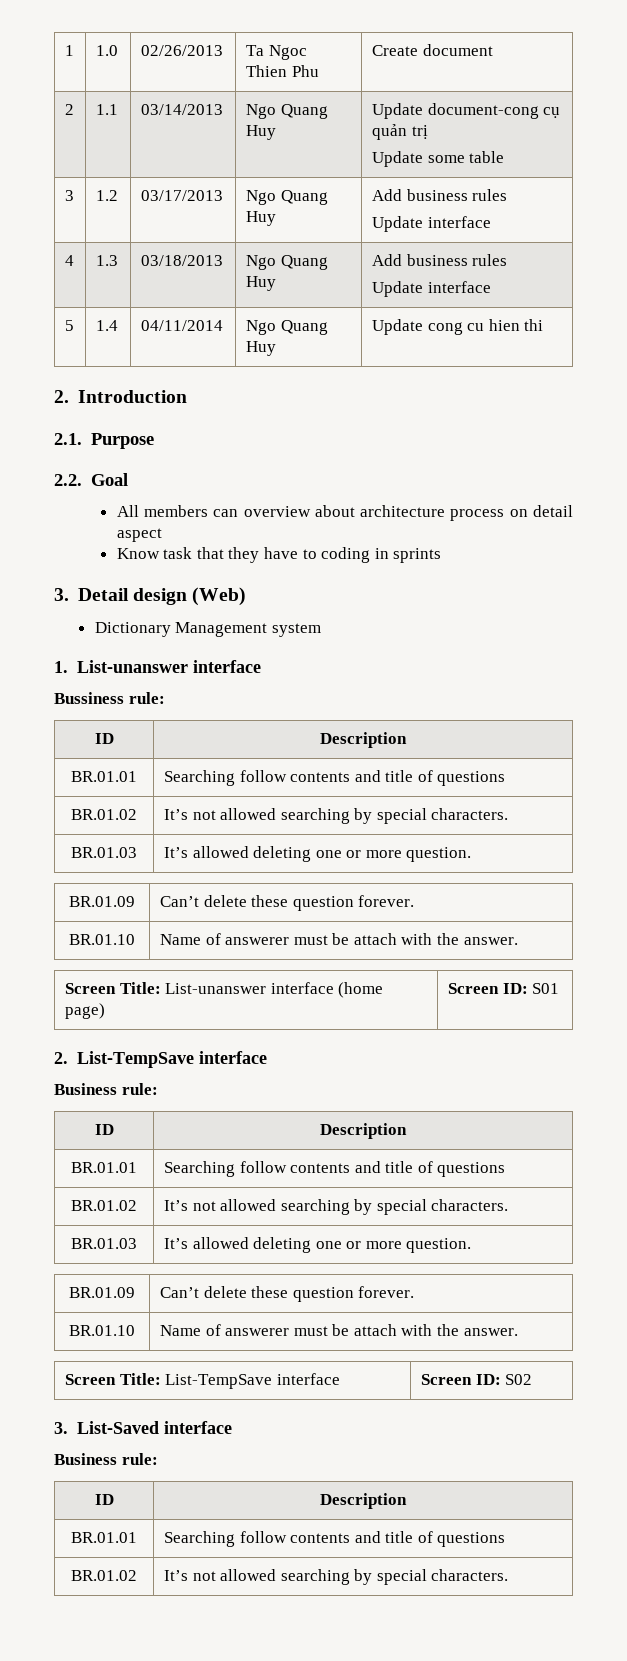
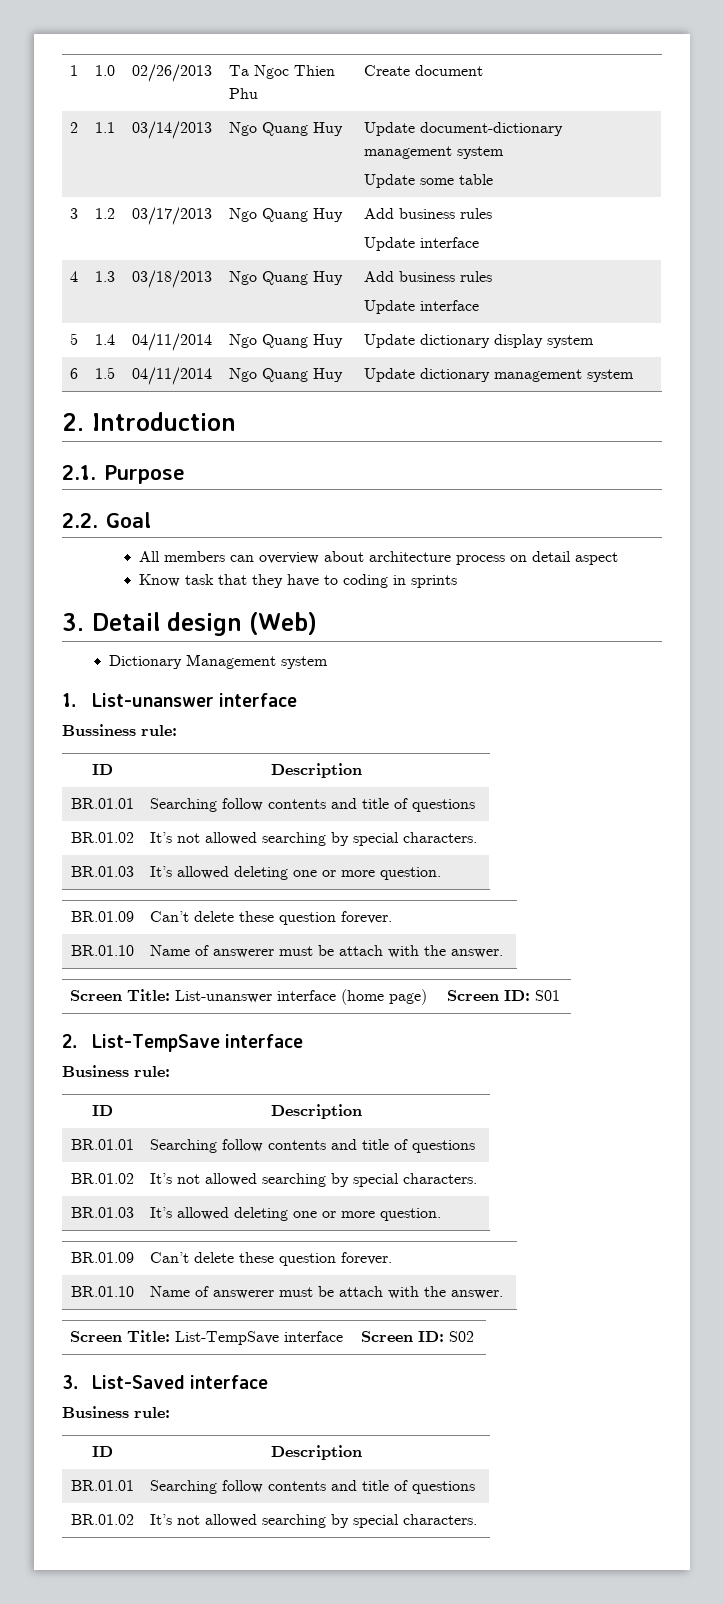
- 2 | 1.1 | 03/14/2013 | Ngo Quang Huy | Update document-cong cụ quản trị
+ 2 | 1.1 | 03/14/2013 | Ngo Quang Huy | Update document-dictionary management system
- 5 | 1.4 | 04/11/2014 | Ngo Quang Huy | Update cong cu hien thi
+ 5 | 1.4 | 04/11/2014 | Ngo Quang Huy | Update dictionary display system
+ 6 | 1.5 | 04/11/2014 | Ngo Quang Huy | Update dictionary management system

